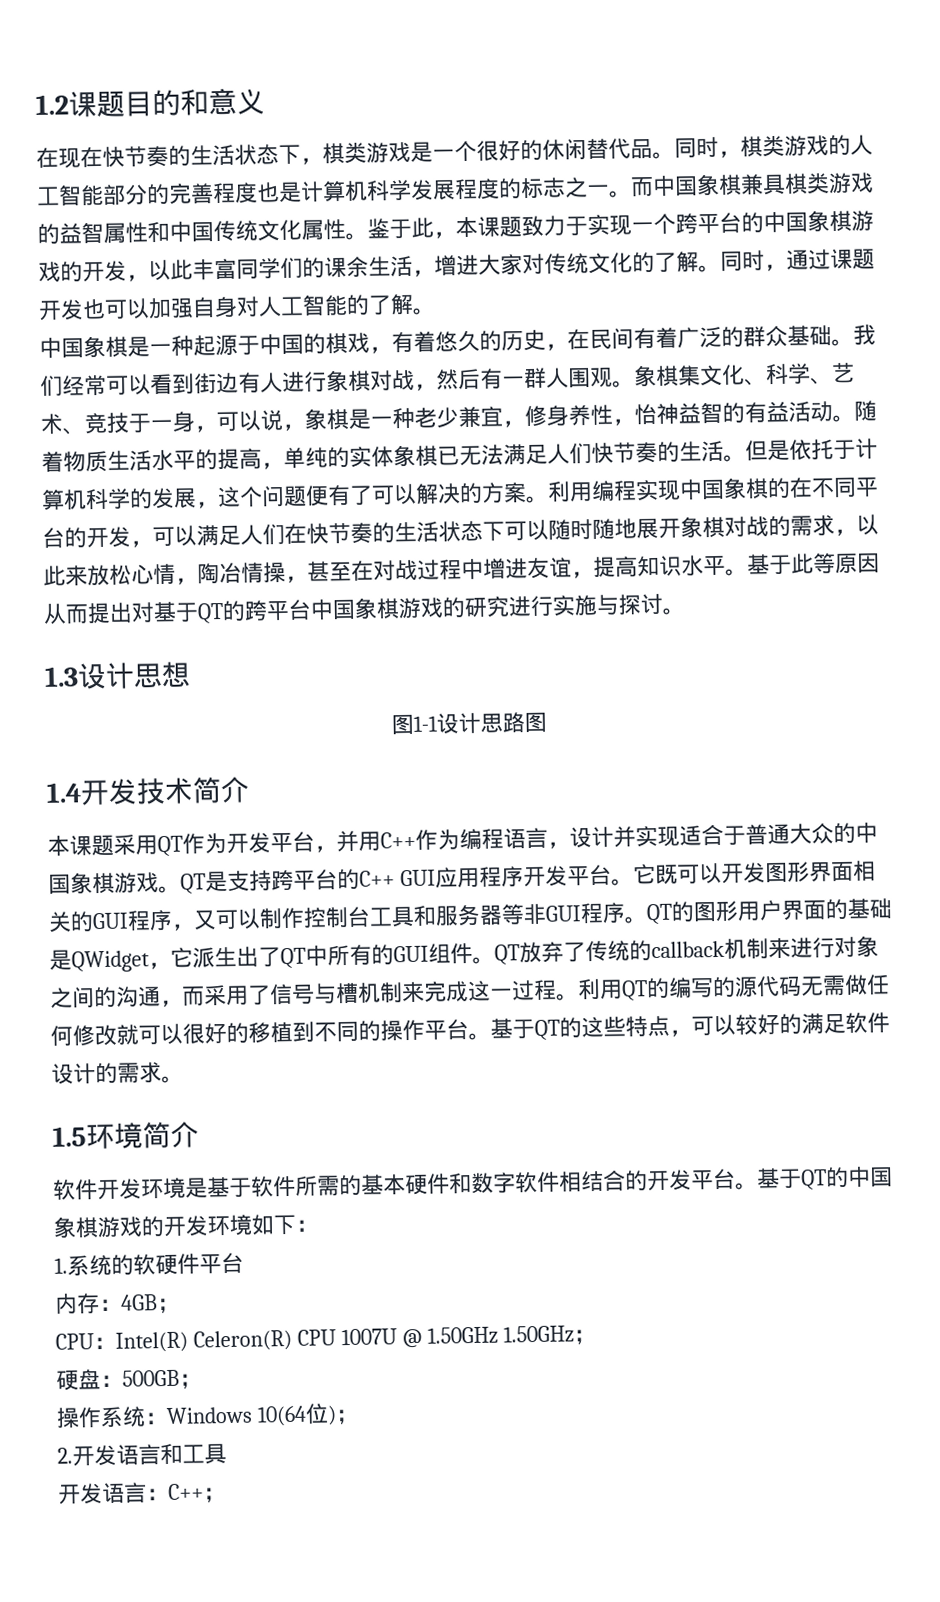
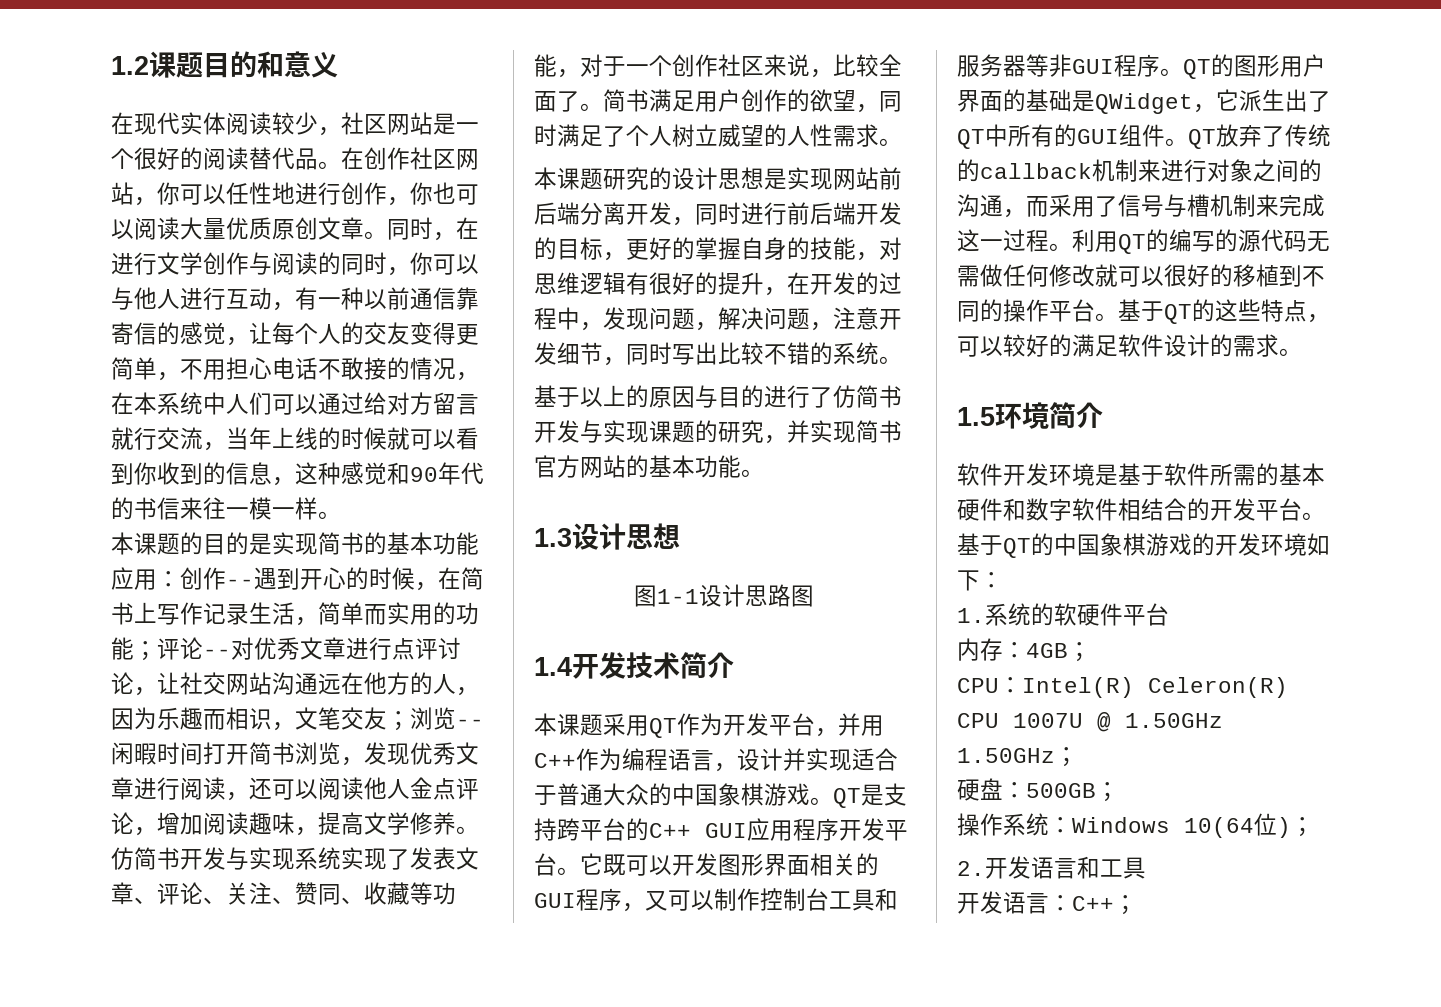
- 在现在快节奏的生活状态下，棋类游戏是一个很好的休闲替代品。
+ 在现代实体阅读较少，社区网站是一个很好的阅读替代品。
- 同时，棋类游戏的人工智能部分的完善程度也是计算机科学发展程度的标志之一。而中国象棋兼具棋类游戏的益智属性和中国传统文化属性。鉴于此，本课题致力于实现一个跨平台的中国象棋游戏的开发，以此丰富同学们的课余生活，增进大家对传统文化的了解。同时，通过课题开发也可以加强自身对人工智能的了解。
- 中国象棋是一种起源于中国的棋戏，有着悠久的历史，在民间有着广泛的群众基础。我们经常可以看到街边有人进行象棋对战，然后有一群人围观。象棋集文化、科学、艺术、竞技于一身，可以说，象棋是一种老少兼宜，修身养性，怡神益智的有益活动。随着物质生活水平的提高，单纯的实体象棋已无法满足人们快节奏的生活。但是依托于计算机科学的发展，这个问题便有了可以解决的方案。利用编程实现中国象棋的在不同平台的开发，可以满足人们在快节奏的生活状态下可以随时随地展开象棋对战的需求，以此来放松心情，陶冶情操，甚至在对战过程中增进友谊，提高知识水平。基于此等原因从而提出对基于QT的跨平台中国象棋游戏的研究进行实施与探讨。
+ 在创作社区网站，你可以任性地进行创作，你也可以阅读大量优质原创文章。同时，在进行文学创作与阅读的同时，你可以与他人进行互动，有一种以前通信靠寄信的感觉，让每个人的交友变得更简单，不用担心电话不敢接的情况，在本系统中人们可以通过给对方留言就行交流，当年上线的时候就可以看到你收到的信息，这种感觉和90年代的书信来往一模一样。
+ 本课题的目的是实现简书的基本功能应用：创作--遇到开心的时候，在简书上写作记录生活，简单而实用的功能；评论--对优秀文章进行点评讨论，让社交网站沟通远在他方的人，因为乐趣而相识，文笔交友；浏览--闲暇时间打开简书浏览，发现优秀文章进行阅读，还可以阅读他人金点评论，增加阅读趣味，提高文学修养。仿简书开发与实现系统实现了发表文章、评论、关注、赞同、收藏等功能，对于一个创作社区来说，比较全面了。简书满足用户创作的欲望，同时满足了个人树立威望的人性需求。
+ 本课题研究的设计思想是实现网站前后端分离开发，同时进行前后端开发的目标，更好的掌握自身的技能，对思维逻辑有很好的提升，在开发的过程中，发现问题，解决问题，注意开发细节，同时写出比较不错的系统。
+ 基于以上的原因与目的进行了仿简书开发与实现课题的研究，并实现简书官方网站的基本功能。

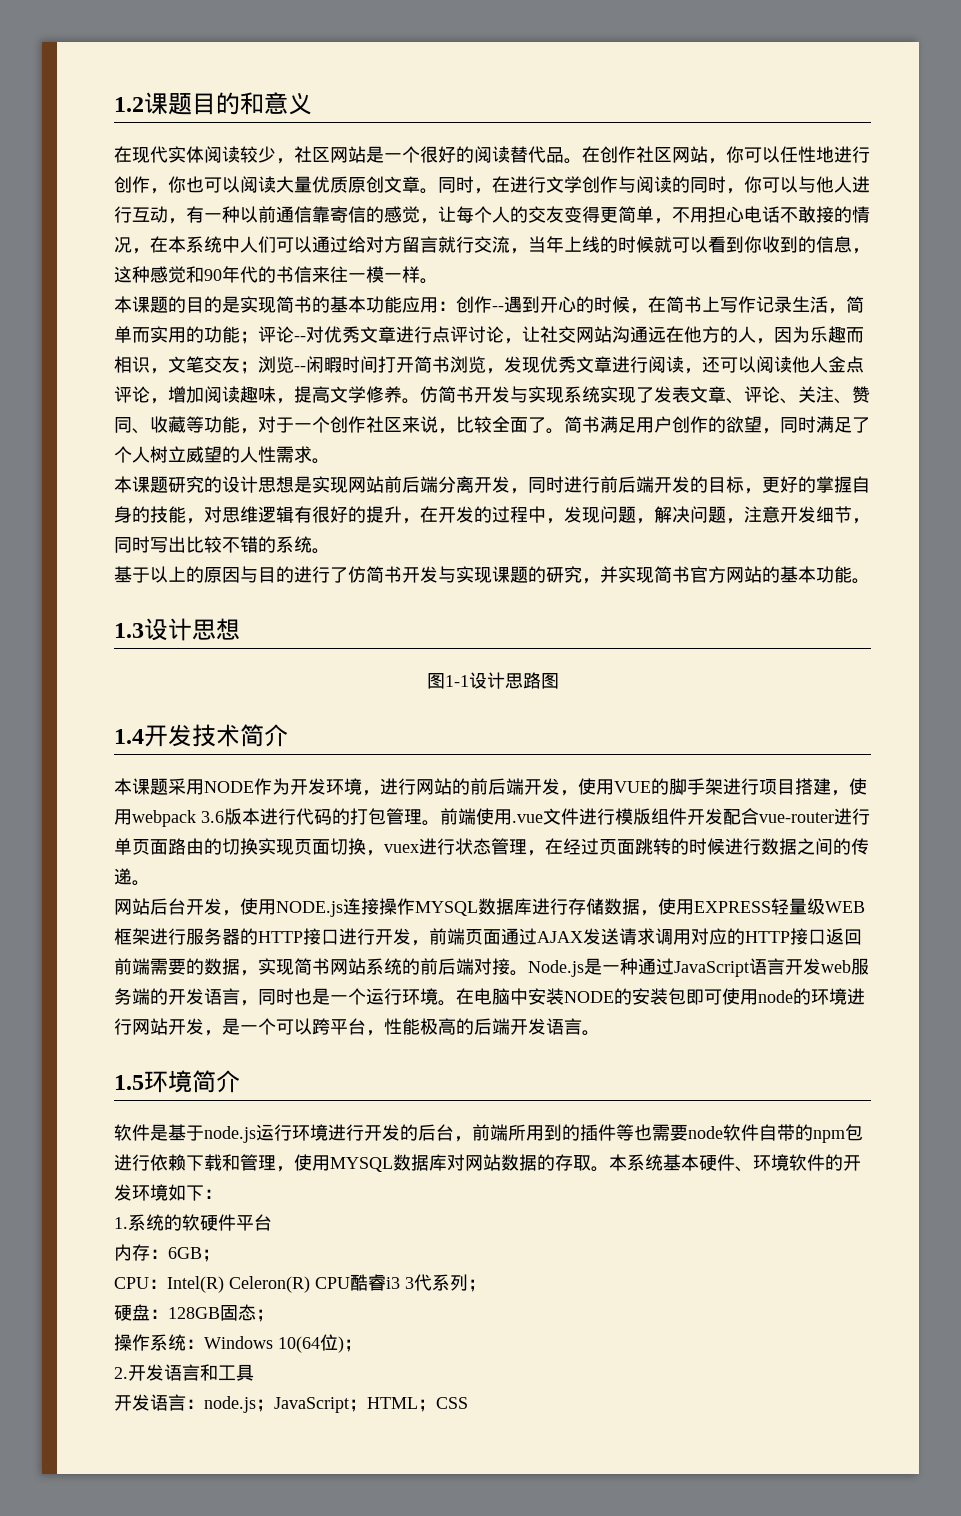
- 本课题采用QT作为开发平台，并用C++作为编程语言，设计并实现适合于普通大众的中国象棋游戏。QT是支持跨平台的C++ GUI应用程序开发平台。它既可以开发图形界面相关的GUI程序，又可以制作控制台工具和服务器等非GUI程序。QT的图形用户界面的基础是QWidget，它派生出了QT中所有的GUI组件。QT放弃了传统的callback机制来进行对象之间的沟通，而采用了信号与槽机制来完成这一过程。利用QT的编写的源代码无需做任何修改就可以很好的移植到不同的操作平台。基于QT的这些特点，可以较好的满足软件设计的需求。
+ 本课题采用NODE作为开发环境，进行网站的前后端开发，使用VUE的脚手架进行项目搭建，使用webpack 3.6版本进行代码的打包管理。前端使用.vue文件进行模版组件开发配合vue-router进行单页面路由的切换实现页面切换，vuex进行状态管理，在经过页面跳转的时候进行数据之间的传递。
+ 网站后台开发，使用NODE.js连接操作MYSQL数据库进行存储数据，使用EXPRESS轻量级WEB框架进行服务器的HTTP接口进行开发，前端页面通过AJAX发送请求调用对应的HTTP接口返回前端需要的数据，实现简书网站系统的前后端对接。Node.js是一种通过JavaScript语言开发web服务端的开发语言，同时也是一个运行环境。在电脑中安装NODE的安装包即可使用node的环境进行网站开发，是一个可以跨平台，性能极高的后端开发语言。
- 软件开发环境是基于软件所需的基本硬件和数字软件相结合的开发平台。基于QT的中国象棋游戏的开发环境如下：
+ 软件是基于node.js运行环境进行开发的后台，前端所用到的插件等也需要node软件自带的npm包进行依赖下载和管理，使用MYSQL数据库对网站数据的存取。本系统基本硬件、环境软件的开发环境如下：
- 内存：4GB；
+ 内存：6GB；
- CPU：Intel(R) Celeron(R) CPU 1007U @ 1.50GHz 1.50GHz；
+ CPU：Intel(R) Celeron(R) CPU酷睿i3 3代系列；
- 硬盘：500GB；
+ 硬盘：128GB固态；
- 开发语言：C++；
+ 开发语言：node.js；JavaScript；HTML；CSS

